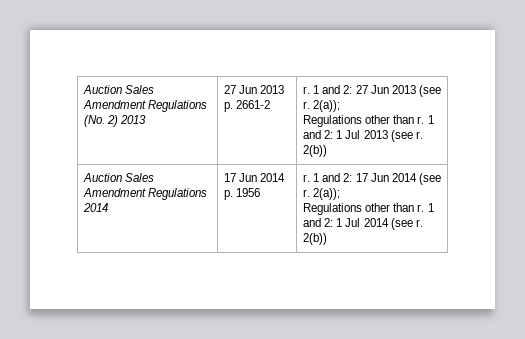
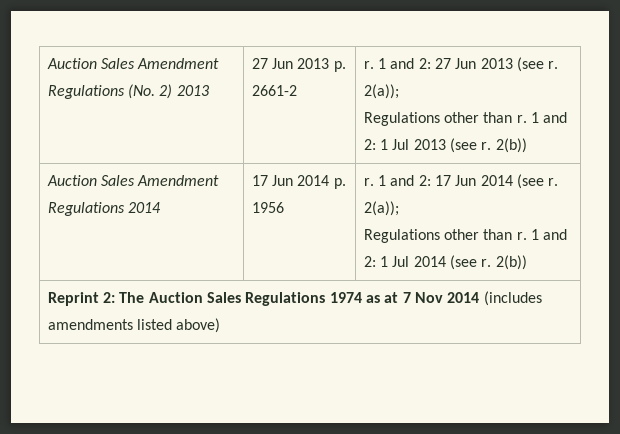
+ Reprint 2: The Auction Sales Regulations 1974 as at 7 Nov 2014 (includes amendments listed above)

